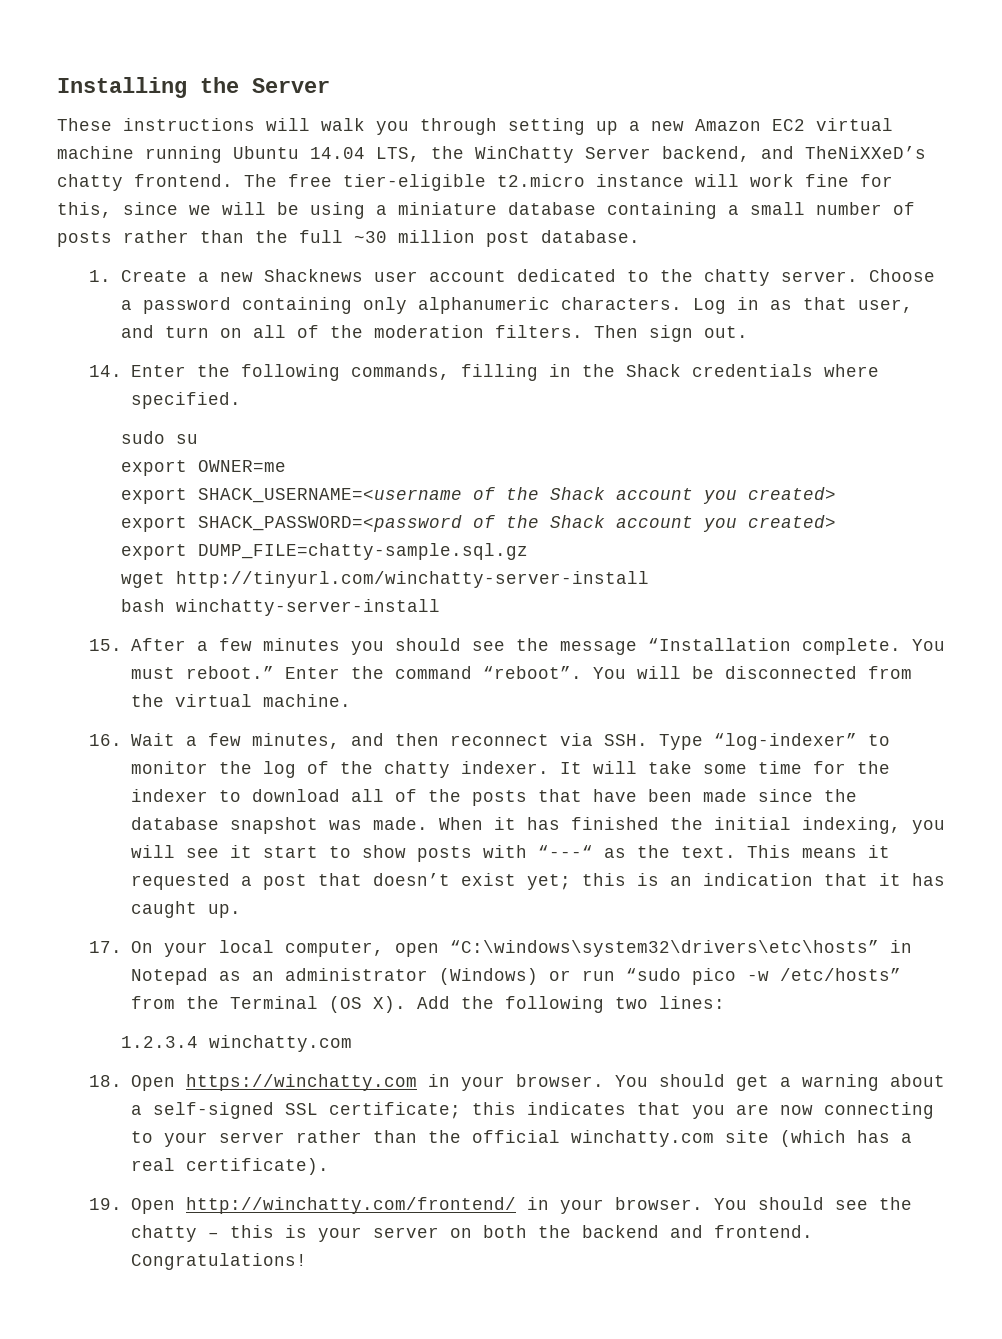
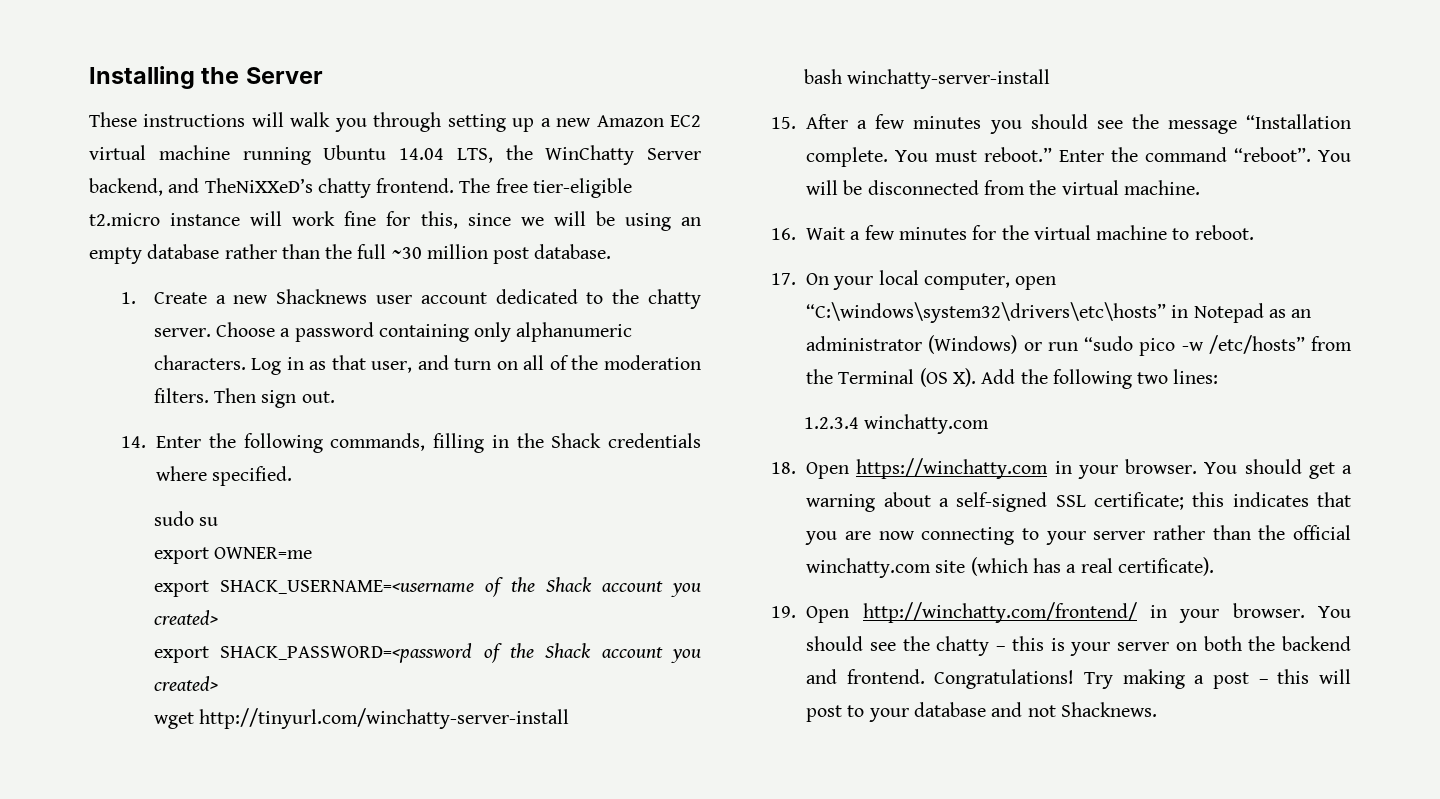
- The free tier-eligible t2.micro instance will work fine for this, since we will be using a miniature database containing a small number of posts rather than the full ~30 million post database.
+ The free tier-eligible t2.micro instance will work fine for this, since we will be using an empty database rather than the full ~30 million post database.
- export DUMP_FILE=chatty-sample.sql.gz
- 16. Wait a few minutes, and then reconnect via SSH. Type “log-indexer” to monitor the log of the chatty indexer. It will take some time for the indexer to download all of the posts that have been made since the database snapshot was made. When it has finished the initial indexing, you will see it start to show posts with “---“ as the text. This means it requested a post that doesn’t exist yet; this is an indication that it has caught up.
+ 16. Wait a few minutes for the virtual machine to reboot.
+ Try making a post – this will post to your database and not Shacknews.

